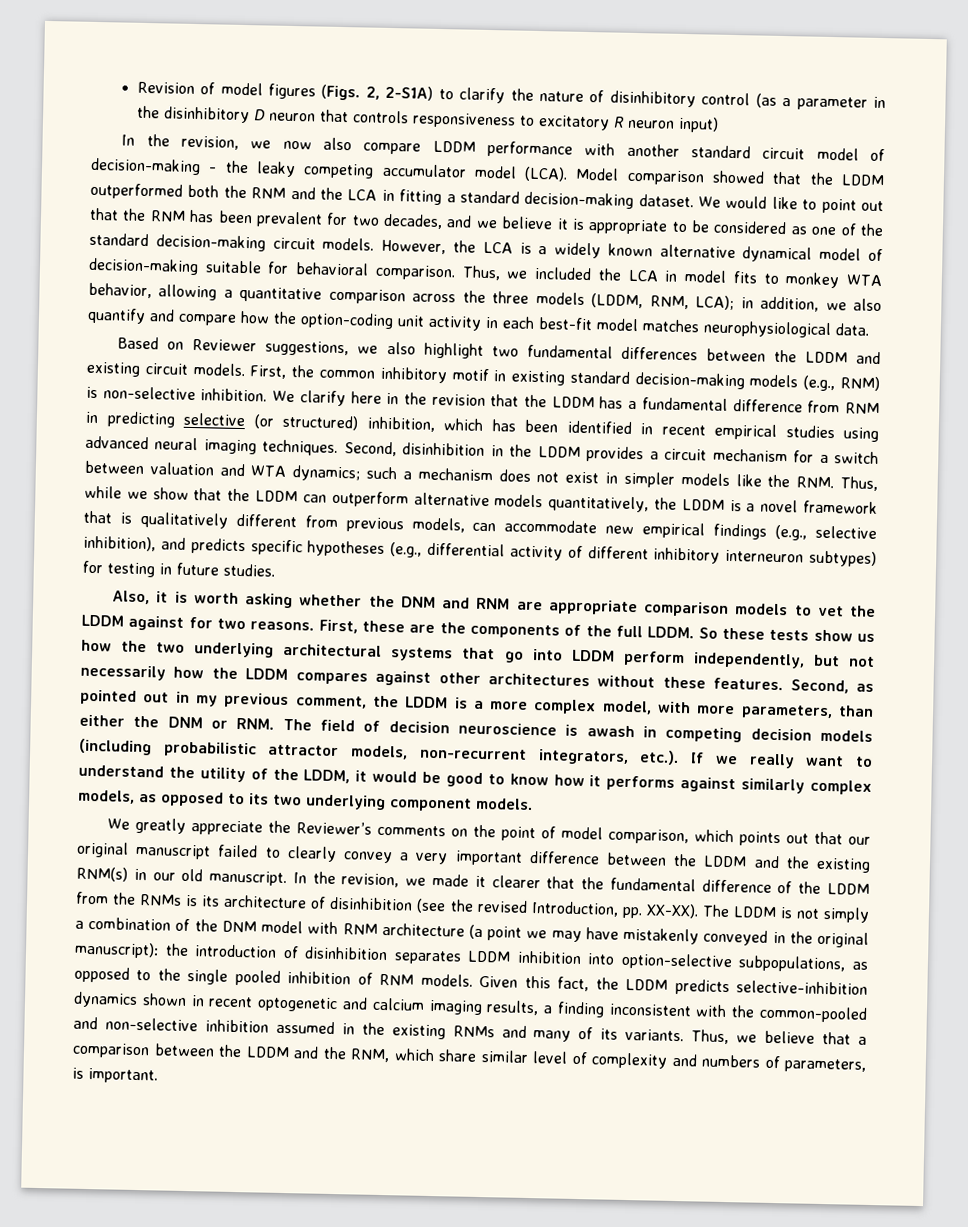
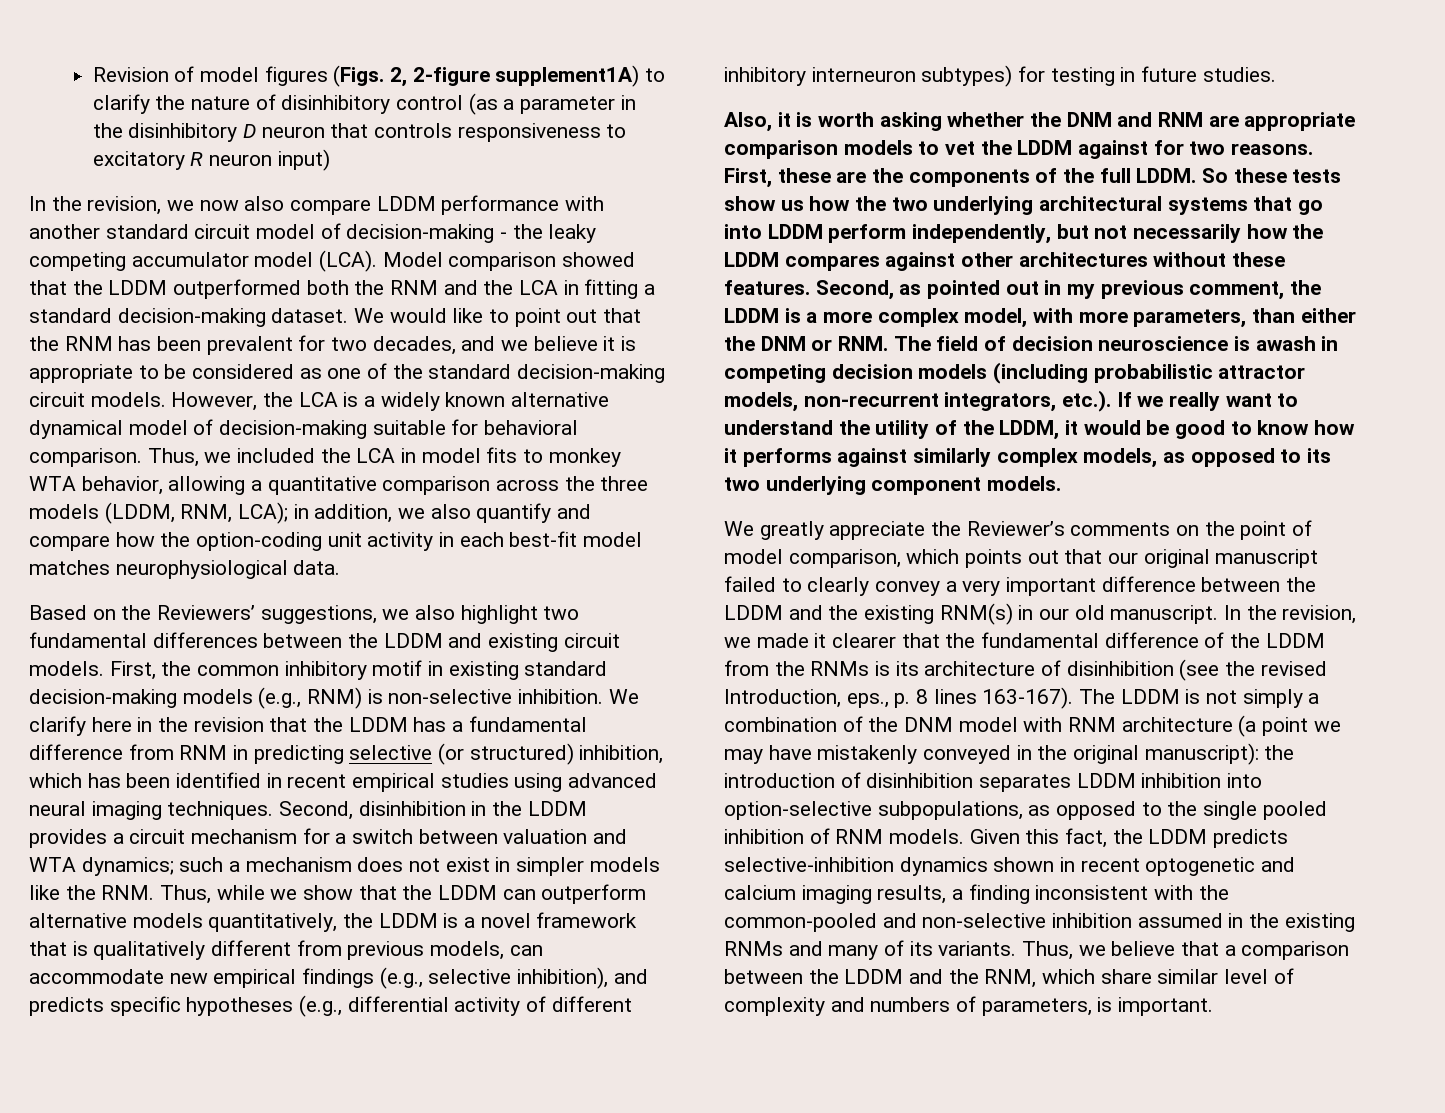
- Revision of model figures (Figs. 2, 2-S1A) to clarify the nature of disinhibitory control (as a parameter in the disinhibitory D neuron that controls responsiveness to excitatory R neuron input)
+ Revision of model figures (Figs. 2, 2-figure supplement1A) to clarify the nature of disinhibitory control (as a parameter in the disinhibitory D neuron that controls responsiveness to excitatory R neuron input)
- Based on Reviewer suggestions, we also highlight two fundamental differences between the LDDM and existing circuit models.
+ Based on the Reviewers’ suggestions, we also highlight two fundamental differences between the LDDM and existing circuit models.
- In the revision, we made it clearer that the fundamental difference of the LDDM from the RNMs is its architecture of disinhibition (see the revised Introduction, pp. XX-XX).
+ In the revision, we made it clearer that the fundamental difference of the LDDM from the RNMs is its architecture of disinhibition (see the revised Introduction, eps., p. 8 lines 163-167).

